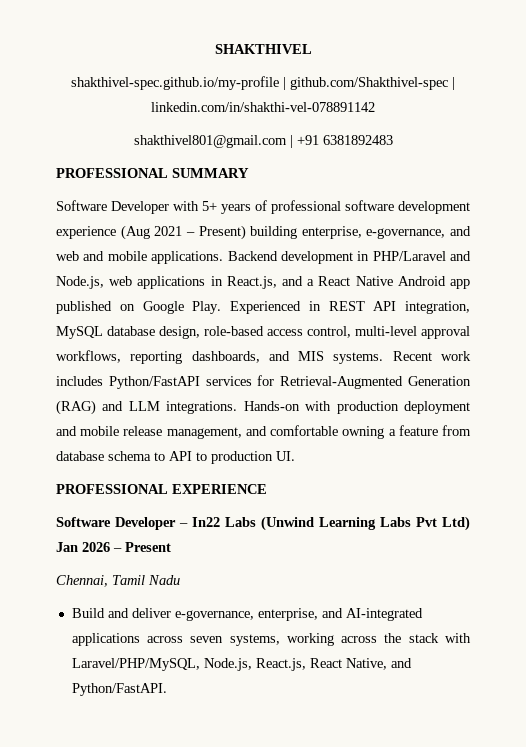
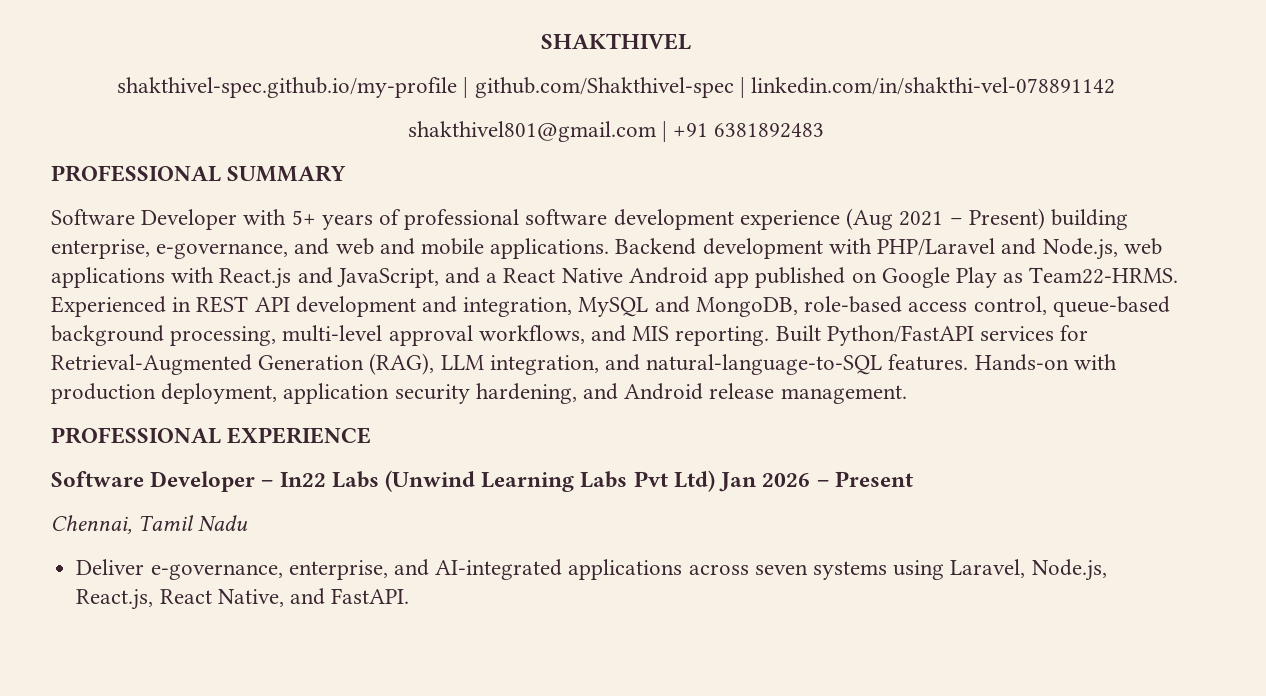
- Backend development in PHP/Laravel and Node.js, web applications in React.js, and a React Native Android app published on Google Play.
+ Backend development with PHP/Laravel and Node.js, web applications with React.js and JavaScript, and a React Native Android app published on Google Play as Team22-HRMS.
- Experienced in REST API integration, MySQL database design, role-based access control, multi-level approval workflows, reporting dashboards, and MIS systems. Recent work includes Python/FastAPI services for Retrieval-Augmented Generation (RAG) and LLM integrations. Hands-on with production deployment and mobile release management, and comfortable owning a feature from database schema to API to production UI.
+ Experienced in REST API development and integration, MySQL and MongoDB, role-based access control, queue-based background processing, multi-level approval workflows, and MIS reporting. Built Python/FastAPI services for Retrieval-Augmented Generation (RAG), LLM integration, and natural-language-to-SQL features. Hands-on with production deployment, application security hardening, and Android release management.
- Build and deliver e-governance, enterprise, and AI-integrated applications across seven systems, working across the stack with Laravel/PHP/MySQL, Node.js, React.js, React Native, and Python/FastAPI.
+ Deliver e-governance, enterprise, and AI-integrated applications across seven systems using Laravel, Node.js, React.js, React Native, and FastAPI.

